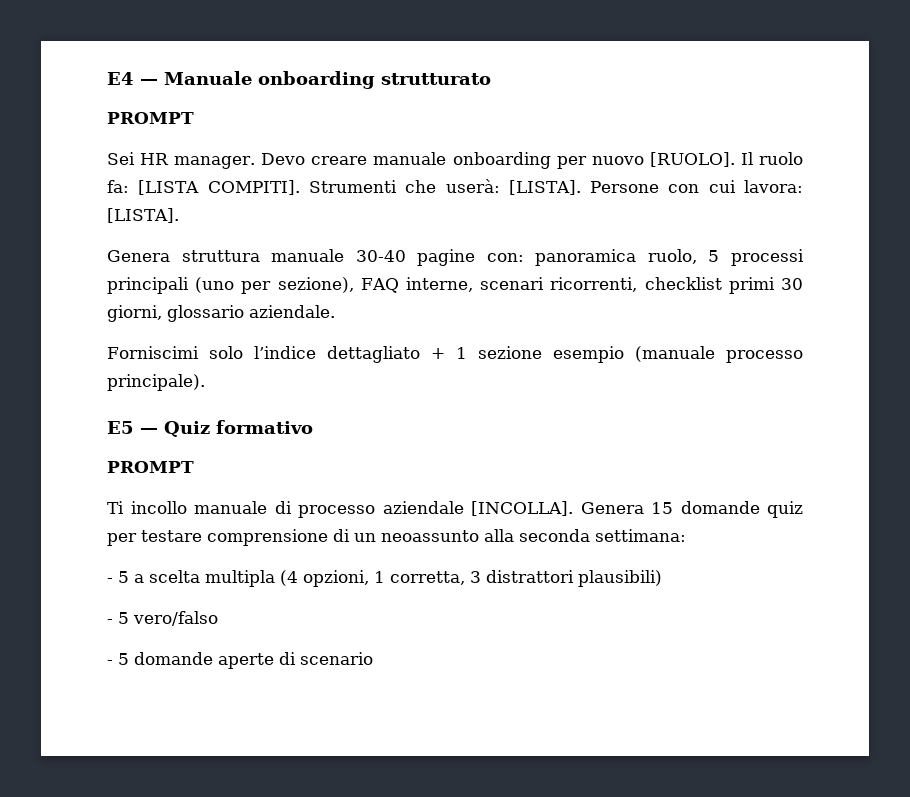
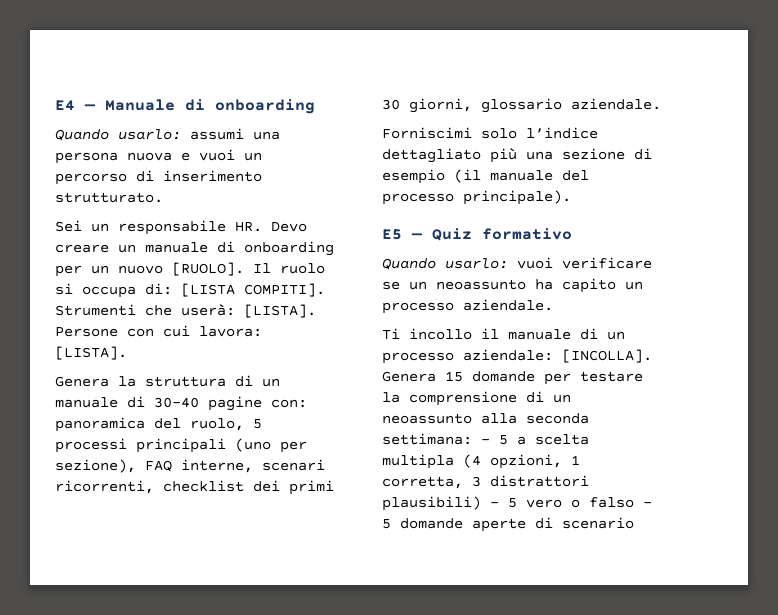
- E4 — Manuale onboarding strutturato
- PROMPT
- Sei HR manager. Devo creare manuale onboarding per nuovo [RUOLO].
+ E4 — Manuale di onboarding
+ Quando usarlo: assumi una persona nuova e vuoi un percorso di inserimento strutturato.
+ Sei un responsabile HR. Devo creare un manuale di onboarding per un nuovo [RUOLO].
- Il ruolo fa: [LISTA COMPITI].
+ Il ruolo si occupa di: [LISTA COMPITI].
- Genera struttura manuale 30-40 pagine con: panoramica ruolo, 5 processi principali (uno per sezione), FAQ interne, scenari ricorrenti, checklist primi 30 giorni, glossario aziendale.
+ Genera la struttura di un manuale di 30-40 pagine con: panoramica del ruolo, 5 processi principali (uno per sezione), FAQ interne, scenari ricorrenti, checklist dei primi 30 giorni, glossario aziendale.
- Forniscimi solo l’indice dettagliato + 1 sezione esempio (manuale processo principale).
+ Forniscimi solo l’indice dettagliato più una sezione di esempio (il manuale del processo principale).
  E5 — Quiz formativo
- PROMPT
+ Quando usarlo: vuoi verificare se un neoassunto ha capito un processo aziendale.
- Ti incollo manuale di processo aziendale [INCOLLA].
+ Ti incollo il manuale di un processo aziendale: [INCOLLA].
- Genera 15 domande quiz per testare comprensione di un neoassunto alla seconda settimana:
- - 5 a scelta multipla (4 opzioni, 1 corretta, 3 distrattori plausibili)
- - 5 vero/falso
- - 5 domande aperte di scenario
+ Genera 15 domande per testare la comprensione di un neoassunto alla seconda settimana: - 5 a scelta multipla (4 opzioni, 1 corretta, 3 distrattori plausibili) - 5 vero o falso - 5 domande aperte di scenario

